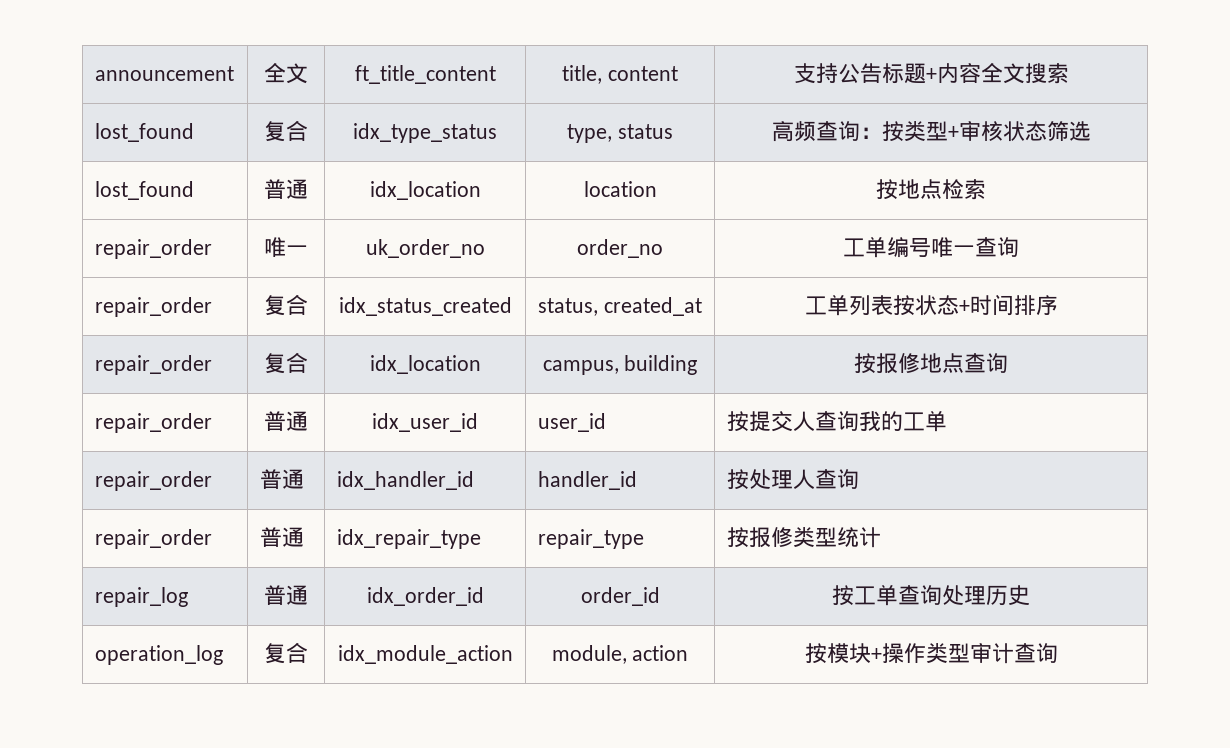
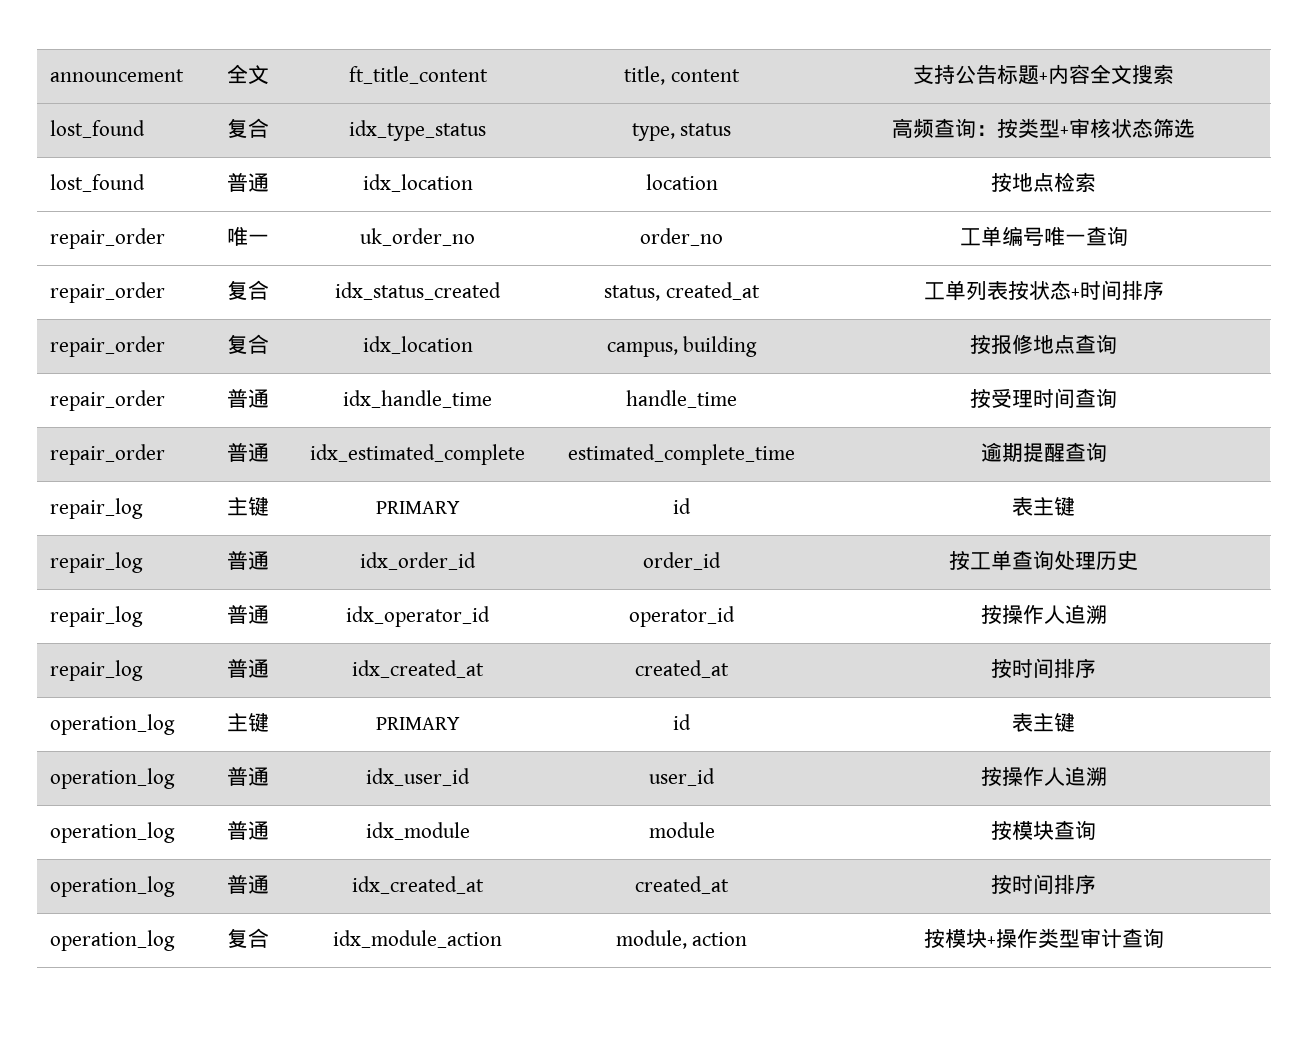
- repair_order | 普通 | idx_user_id | user_id | 按提交人查询我的工单
- repair_order | 普通 | idx_handler_id | handler_id | 按处理人查询
- repair_order | 普通 | idx_repair_type | repair_type | 按报修类型统计
+ repair_order | 普通 | idx_handle_time | handle_time | 按受理时间查询
+ repair_order | 普通 | idx_estimated_complete | estimated_complete_time | 逾期提醒查询
+ repair_log | 主键 | PRIMARY | id | 表主键
+ repair_log | 普通 | idx_operator_id | operator_id | 按操作人追溯
+ repair_log | 普通 | idx_created_at | created_at | 按时间排序
+ operation_log | 主键 | PRIMARY | id | 表主键
+ operation_log | 普通 | idx_user_id | user_id | 按操作人追溯
+ operation_log | 普通 | idx_module | module | 按模块查询
+ operation_log | 普通 | idx_created_at | created_at | 按时间排序

